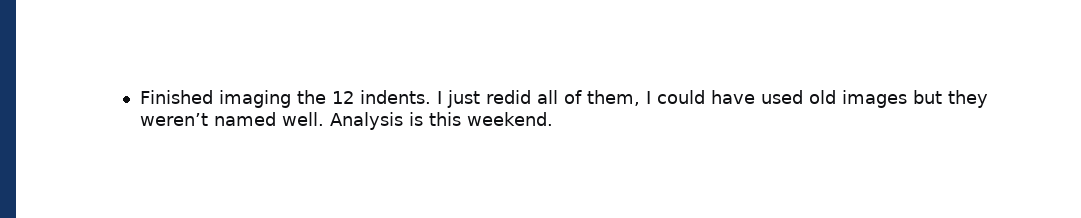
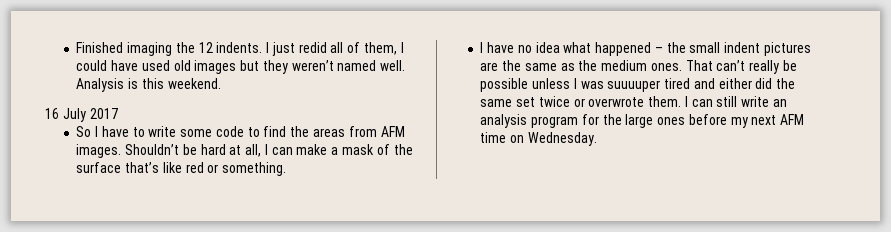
+ 16 July 2017
+ So I have to write some code to find the areas from AFM images. Shouldn’t be hard at all, I can make a mask of the surface that’s like red or something.
+ I have no idea what happened – the small indent pictures are the same as the medium ones. That can’t really be possible unless I was suuuuper tired and either did the same set twice or overwrote them. I can still write an analysis program for the large ones before my next AFM time on Wednesday.

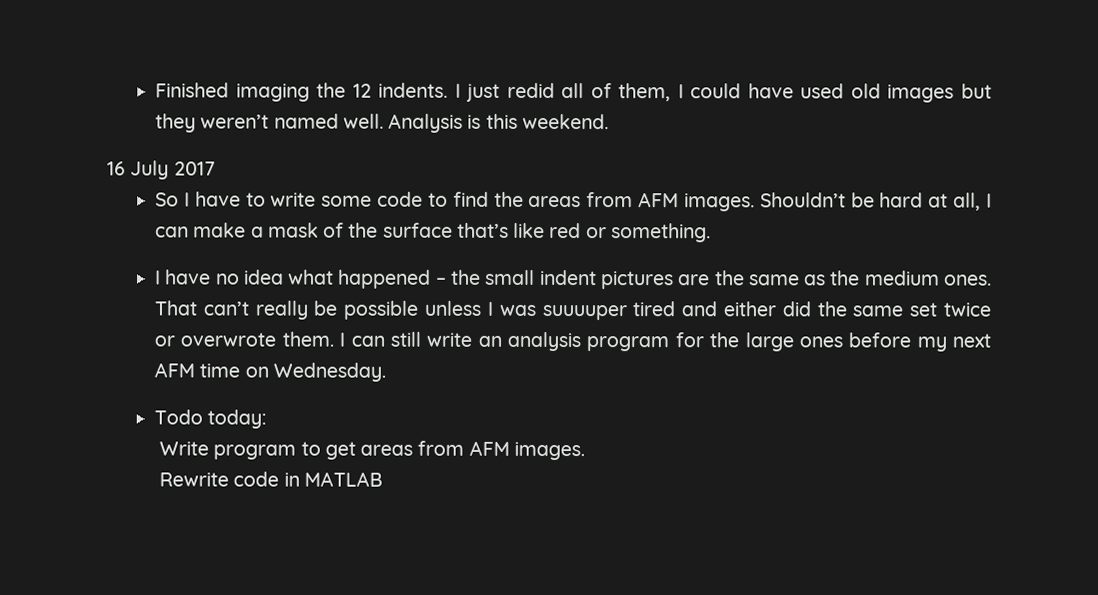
+ Todo today:
+ Write program to get areas from AFM images.
+ Rewrite code in MATLAB

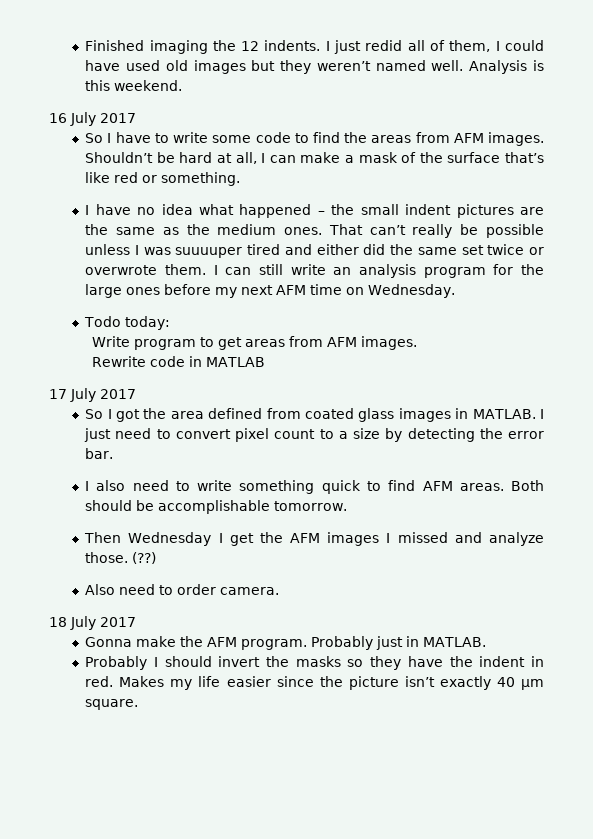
+ 17 July 2017
+ So I got the area defined from coated glass images in MATLAB. I just need to convert pixel count to a size by detecting the error bar.
+ I also need to write something quick to find AFM areas. Both should be accomplishable tomorrow.
+ Then Wednesday I get the AFM images I missed and analyze those. (??)
+ Also need to order camera.
+ 18 July 2017
+ Gonna make the AFM program. Probably just in MATLAB.
+ Probably I should invert the masks so they have the indent in red. Makes my life easier since the picture isn’t exactly 40 µm square.

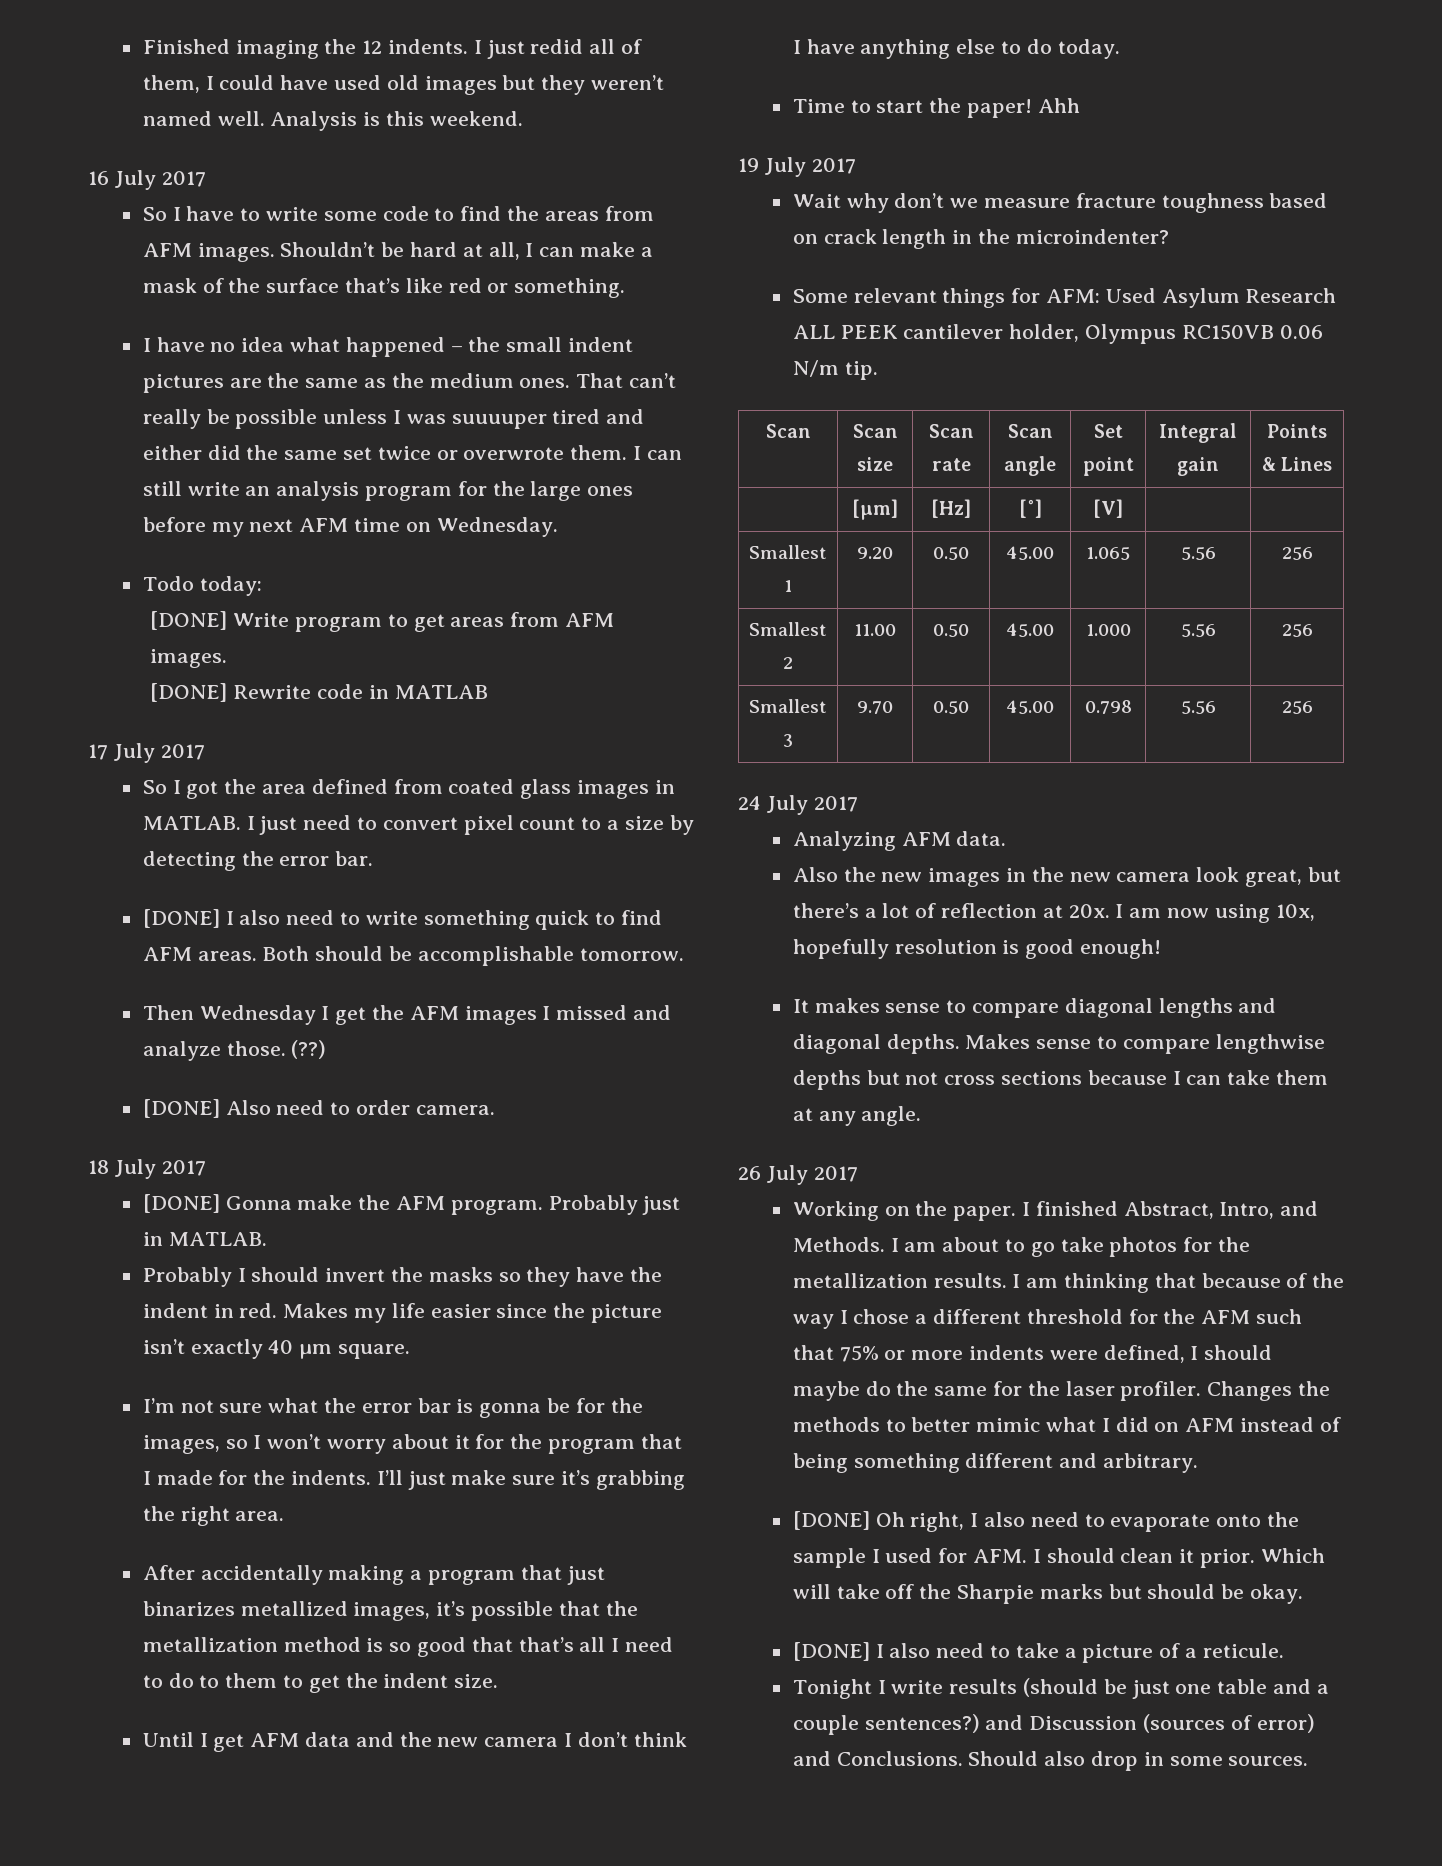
- Write program to get areas from AFM images.
+ [DONE] Write program to get areas from AFM images.
- Rewrite code in MATLAB
+ [DONE] Rewrite code in MATLAB
- I also need to write something quick to find AFM areas.
+ [DONE] I also need to write something quick to find AFM areas.
- Also need to order camera.
+ [DONE] Also need to order camera.
- Gonna make the AFM program.
+ [DONE] Gonna make the AFM program.
+ I’m not sure what the error bar is gonna be for the images, so I won’t worry about it for the program that I made for the indents. I’ll just make sure it’s grabbing the right area.
+ After accidentally making a program that just binarizes metallized images, it’s possible that the metallization method is so good that that’s all I need to do to them to get the indent size.
+ Until I get AFM data and the new camera I don’t think I have anything else to do today.
+ Time to start the paper! Ahh
+ 19 July 2017
+ Wait why don’t we measure fracture toughness based on crack length in the microindenter?
+ Some relevant things for AFM: Used Asylum Research ALL PEEK cantilever holder, Olympus RC150VB 0.06 N/m tip.
+ Scan | Scan size | Scan rate | Scan angle | Set point | Integral gain | Points & Lines
+ | [µm] | [Hz] | [˚] | [V] | |
+ Smallest 1 | 9.20 | 0.50 | 45.00 | 1.065 | 5.56 | 256
+ Smallest 2 | 11.00 | 0.50 | 45.00 | 1.000 | 5.56 | 256
+ Smallest 3 | 9.70 | 0.50 | 45.00 | 0.798 | 5.56 | 256
+ 24 July 2017
+ Analyzing AFM data.
+ Also the new images in the new camera look great, but there’s a lot of reflection at 20x. I am now using 10x, hopefully resolution is good enough!
+ It makes sense to compare diagonal lengths and diagonal depths. Makes sense to compare lengthwise depths but not cross sections because I can take them at any angle.
+ 26 July 2017
+ Working on the paper. I finished Abstract, Intro, and Methods. I am about to go take photos for the metallization results. I am thinking that because of the way I chose a different threshold for the AFM such that 75% or more indents were defined, I should maybe do the same for the laser profiler. Changes the methods to better mimic what I did on AFM instead of being something different and arbitrary.
+ [DONE] Oh right, I also need to evaporate onto the sample I used for AFM. I should clean it prior. Which will take off the Sharpie marks but should be okay.
+ [DONE] I also need to take a picture of a reticule.
+ Tonight I write results (should be just one table and a couple sentences?) and Discussion (sources of error) and Conclusions. Should also drop in some sources.

